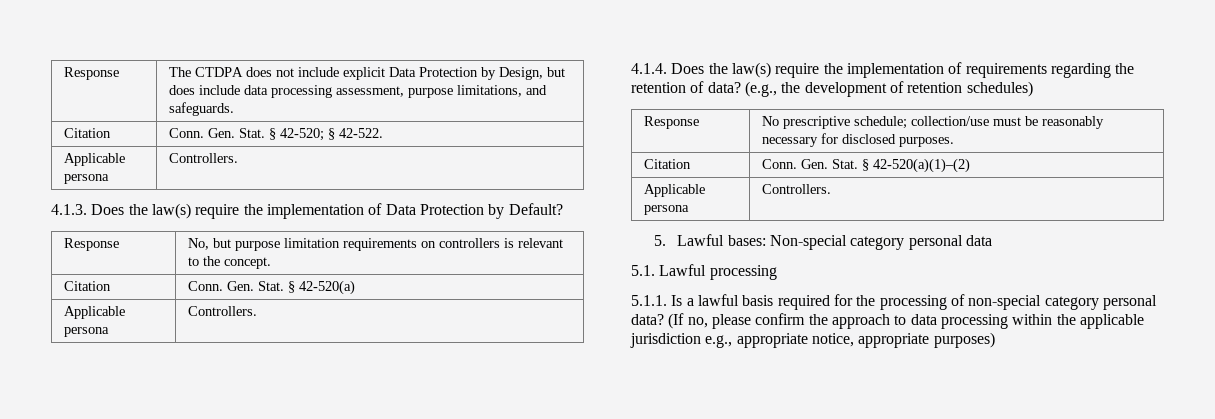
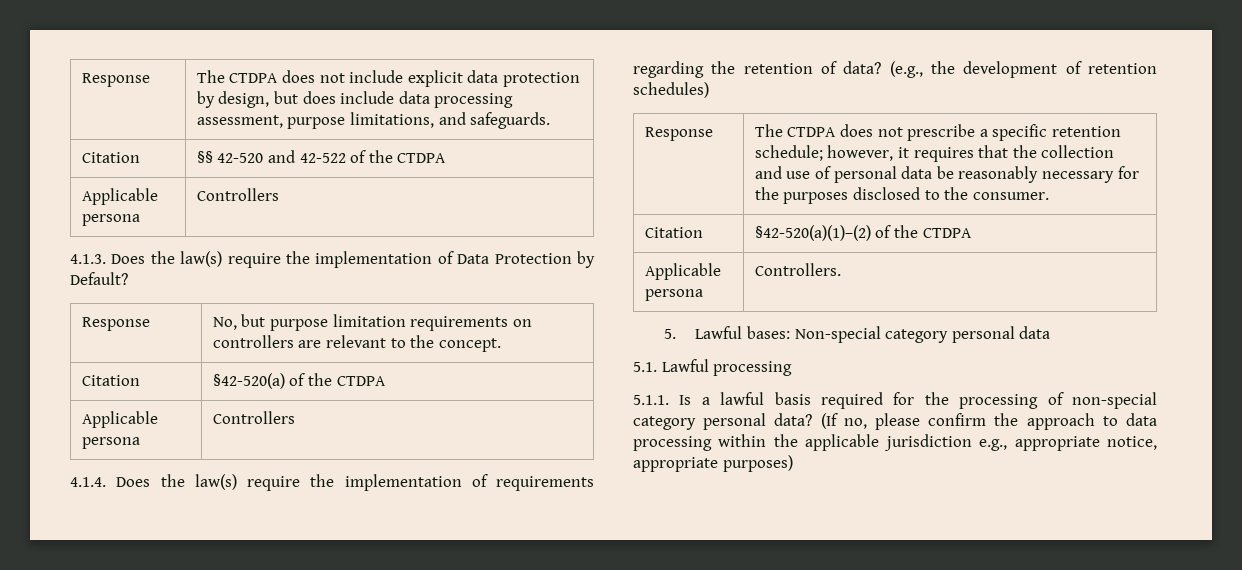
- Response | The CTDPA does not include explicit Data Protection by Design, but does include data processing assessment, purpose limitations, and safeguards.
+ Response | The CTDPA does not include explicit data protection by design, but does include data processing assessment, purpose limitations, and safeguards.
- Citation | Conn. Gen. Stat. § 42‑520; § 42‑522.
- Applicable persona | Controllers.
+ Citation | §§ 42‑520 and 42‑522 of the CTDPA
+ Applicable persona | Controllers
- Response | No, but purpose limitation requirements on controllers is relevant to the concept.
+ Response | No, but purpose limitation requirements on controllers are relevant to the concept.
- Citation | Conn. Gen. Stat. § 42‑520(a)
- Applicable persona | Controllers.
+ Citation | §42‑520(a) of the CTDPA
+ Applicable persona | Controllers
- Response | No prescriptive schedule; collection/use must be reasonably necessary for disclosed purposes.
- Citation | Conn. Gen. Stat. § 42‑520(a)(1)–(2)
+ Response | The CTDPA does not prescribe a specific retention schedule; however, it requires that the collection and use of personal data be reasonably necessary for the purposes disclosed to the consumer.
+ Citation | §42‑520(a)(1)–(2) of the CTDPA

